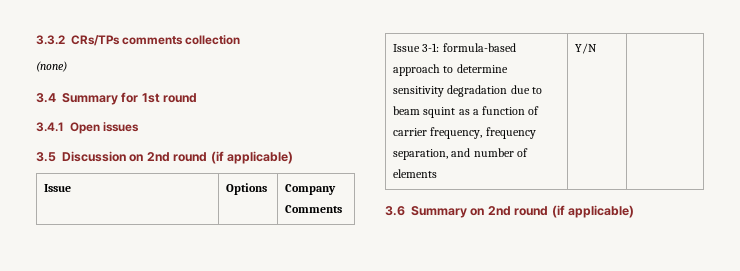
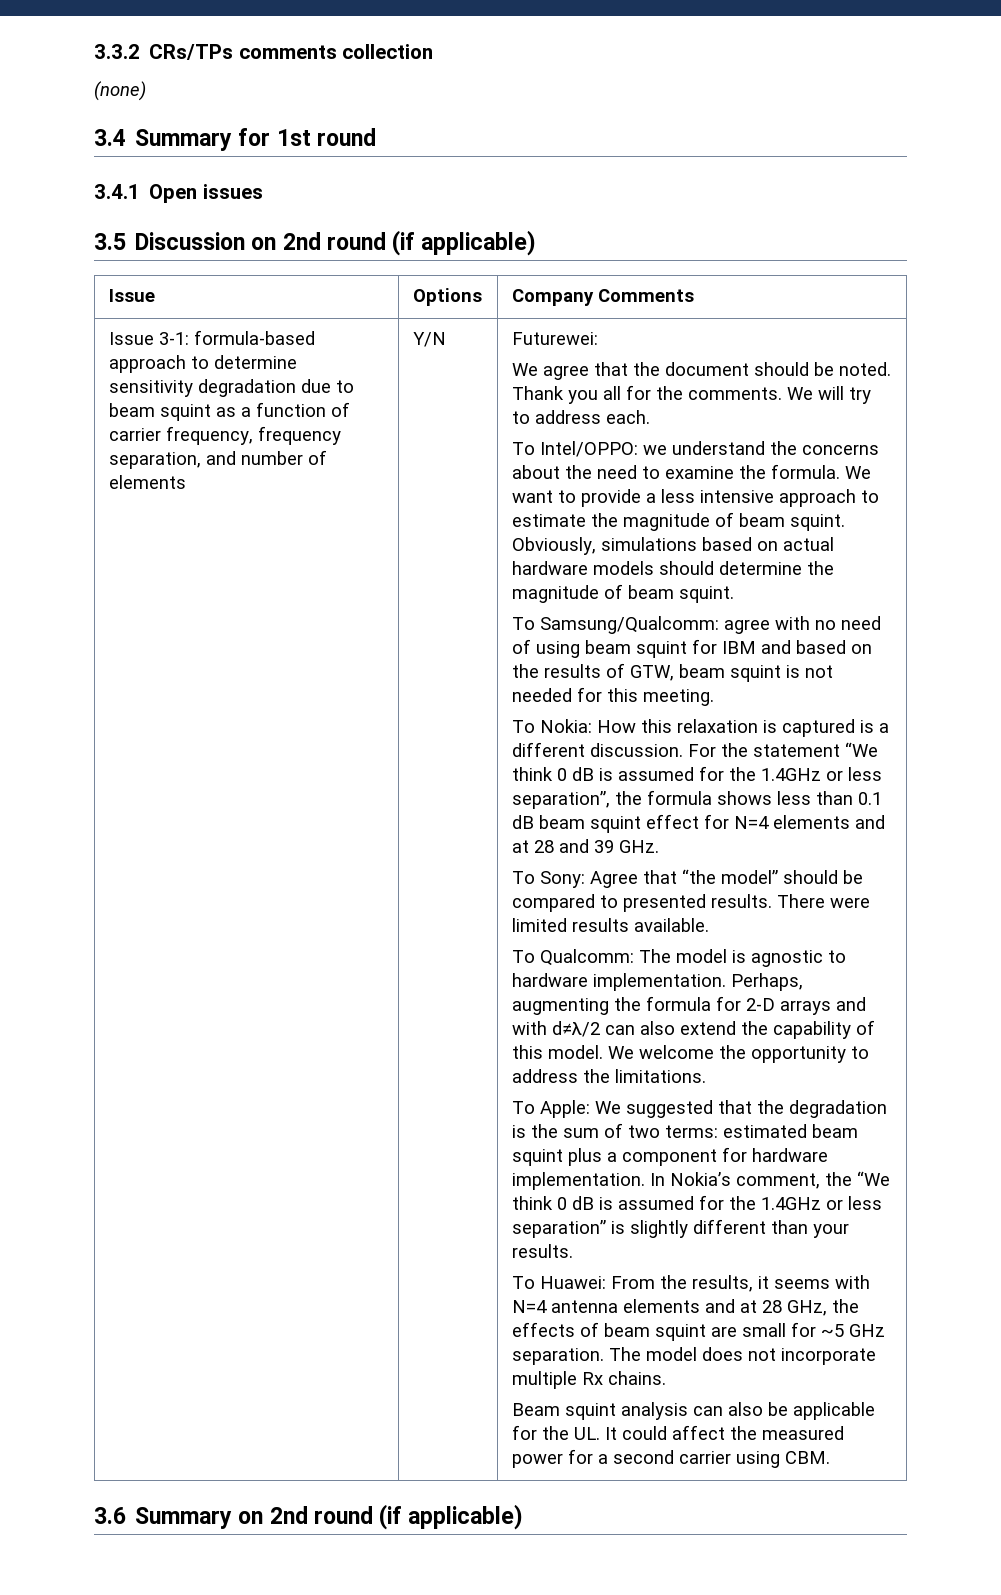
+ Futurewei:
+ We agree that the document should be noted. Thank you all for the comments. We will try to address each.
+ To Intel/OPPO: we understand the concerns about the need to examine the formula. We want to provide a less intensive approach to estimate the magnitude of beam squint. Obviously, simulations based on actual hardware models should determine the magnitude of beam squint.
+ To Samsung/Qualcomm: agree with no need of using beam squint for IBM and based on the results of GTW, beam squint is not needed for this meeting.
+ To Nokia: How this relaxation is captured is a different discussion. For the statement “We think 0 dB is assumed for the 1.4GHz or less separation”, the formula shows less than 0.1 dB beam squint effect for N=4 elements and at 28 and 39 GHz.
+ To Sony: Agree that “the model” should be compared to presented results. There were limited results available.
+ To Qualcomm: The model is agnostic to hardware implementation. Perhaps, augmenting the formula for 2-D arrays and with d≠λ/2 can also extend the capability of this model. We welcome the opportunity to address the limitations.
+ To Apple: We suggested that the degradation is the sum of two terms: estimated beam squint plus a component for hardware implementation. In Nokia’s comment, the “We think 0 dB is assumed for the 1.4GHz or less separation” is slightly different than your results.
+ To Huawei: From the results, it seems with N=4 antenna elements and at 28 GHz, the effects of beam squint are small for ~5 GHz separation. The model does not incorporate multiple Rx chains.
+ Beam squint analysis can also be applicable for the UL. It could affect the measured power for a second carrier using CBM.

